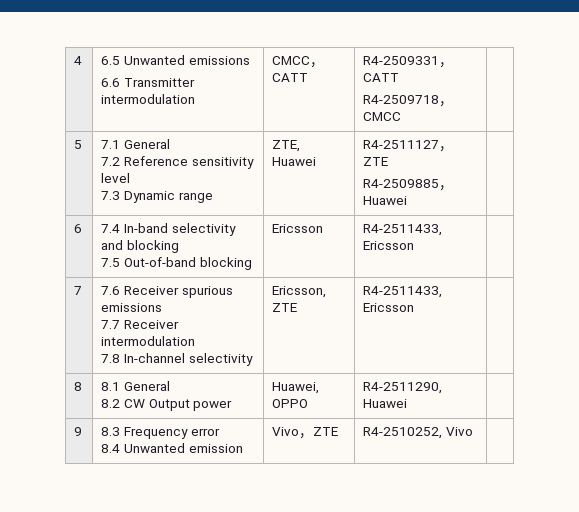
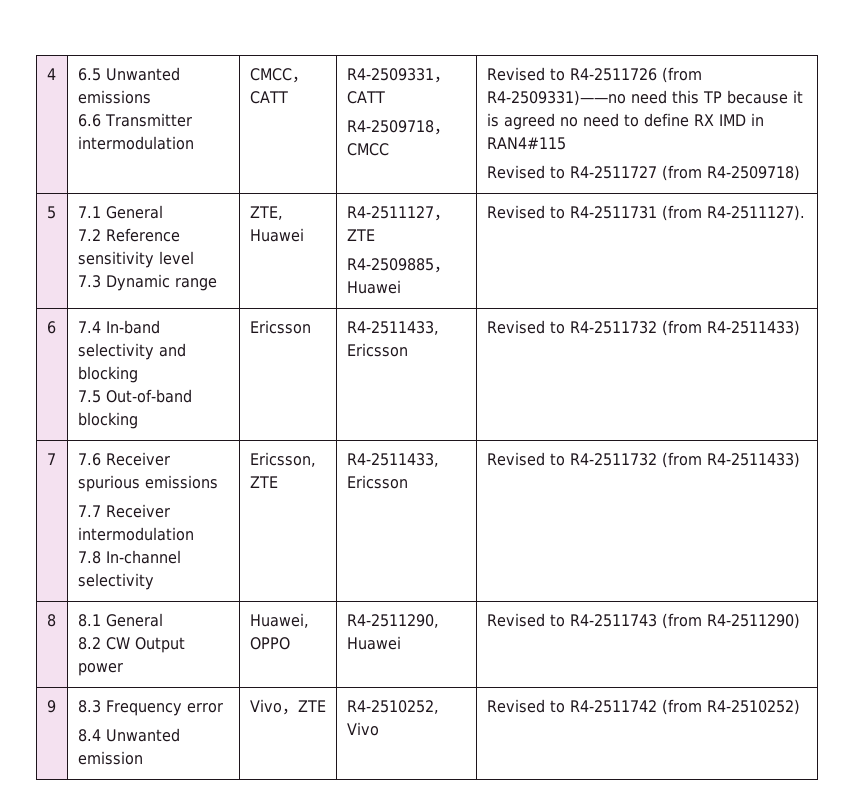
  4 | 6.5 Unwanted emissions
  6.6 Transmitter intermodulation | CMCC，CATT | R4-2509331，CATT
- R4-2509718，CMCC |
+ R4-2509718，CMCC | Revised to R4-2511726 (from R4-2509331)——no need this TP because it is agreed no need to define RX IMD in RAN4#115
+ Revised to R4-2511727 (from R4-2509718)
  5 | 7.1 General
  7.2 Reference sensitivity level
  7.3 Dynamic range | ZTE, Huawei | R4-2511127，ZTE
- R4-2509885，Huawei |
+ R4-2509885，Huawei | Revised to R4-2511731 (from R4-2511127).
  6 | 7.4 In-band selectivity and blocking
- 7.5 Out-of-band blocking | Ericsson | R4-2511433, Ericsson |
+ 7.5 Out-of-band blocking | Ericsson | R4-2511433, Ericsson | Revised to R4-2511732 (from R4-2511433)
  7 | 7.6 Receiver spurious emissions
  7.7 Receiver intermodulation
- 7.8 In-channel selectivity | Ericsson, ZTE | R4-2511433, Ericsson |
+ 7.8 In-channel selectivity | Ericsson, ZTE | R4-2511433, Ericsson | Revised to R4-2511732 (from R4-2511433)
  8 | 8.1 General
- 8.2 CW Output power | Huawei, OPPO | R4-2511290, Huawei |
+ 8.2 CW Output power | Huawei, OPPO | R4-2511290, Huawei | Revised to R4-2511743 (from R4-2511290)
  9 | 8.3 Frequency error
- 8.4 Unwanted emission | Vivo，ZTE | R4-2510252, Vivo |
+ 8.4 Unwanted emission | Vivo，ZTE | R4-2510252, Vivo | Revised to R4-2511742 (from R4-2510252)

